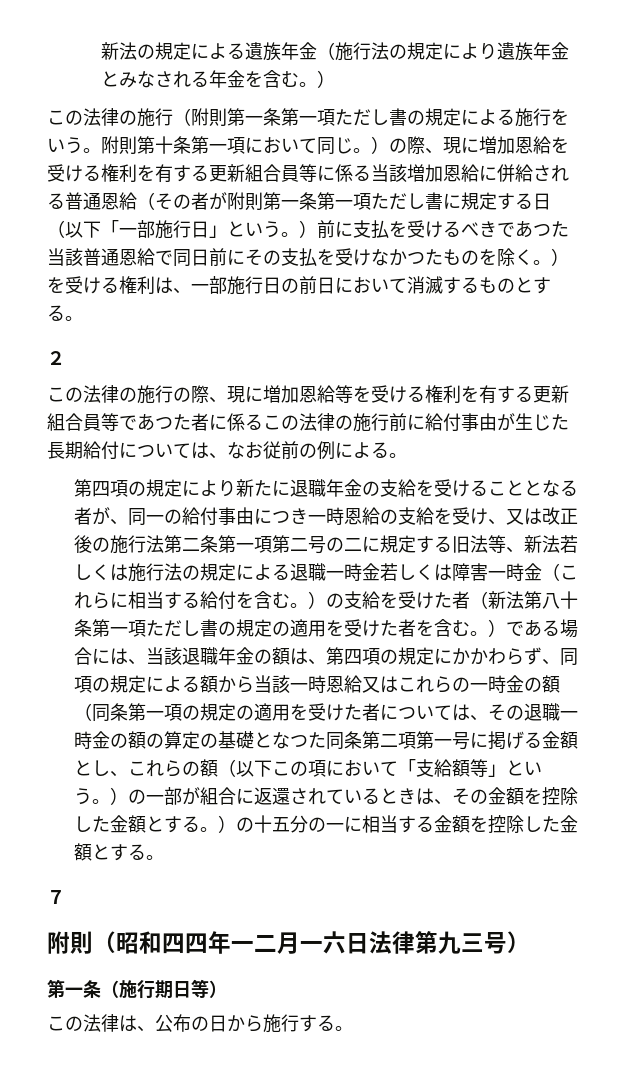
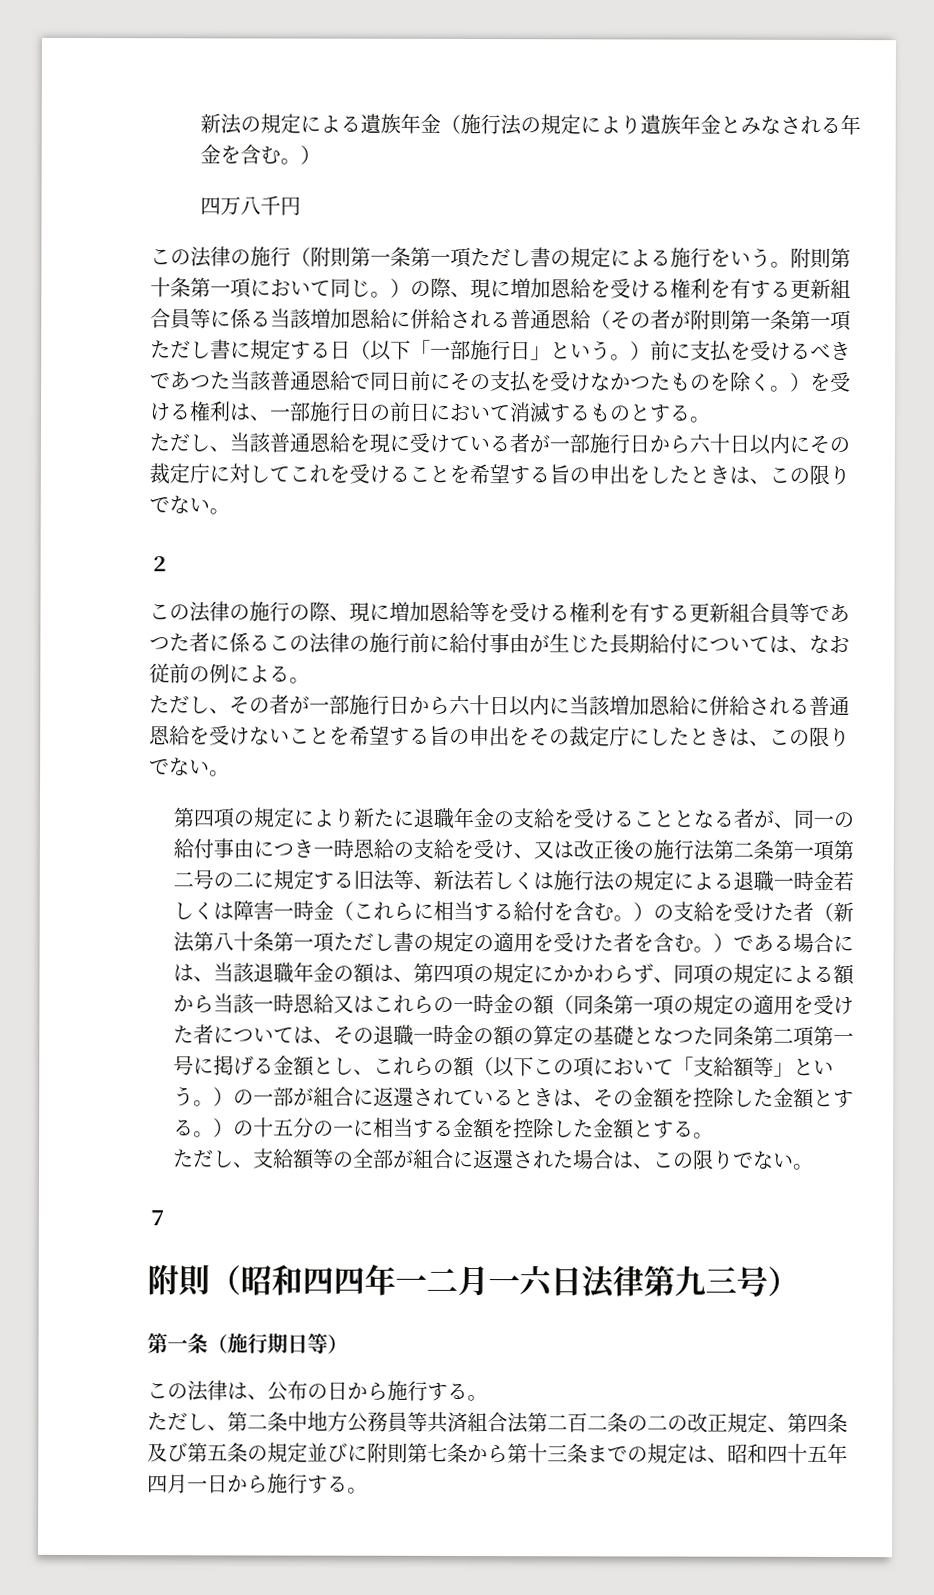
+ 四万八千円
+ ただし、当該普通恩給を現に受けている者が一部施行日から六十日以内にその裁定庁に対してこれを受けることを希望する旨の申出をしたときは、この限りでない。
+ ただし、その者が一部施行日から六十日以内に当該増加恩給に併給される普通恩給を受けないことを希望する旨の申出をその裁定庁にしたときは、この限りでない。
+ ただし、支給額等の全部が組合に返還された場合は、この限りでない。
+ ただし、第二条中地方公務員等共済組合法第二百二条の二の改正規定、第四条及び第五条の規定並びに附則第七条から第十三条までの規定は、昭和四十五年四月一日から施行する。

